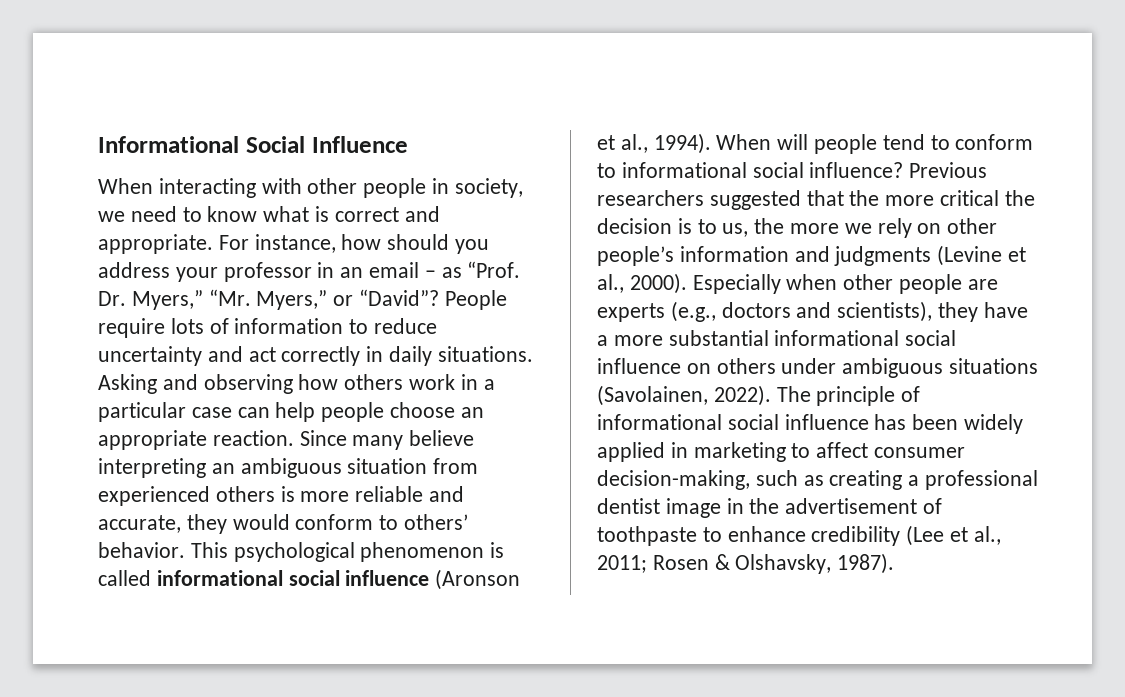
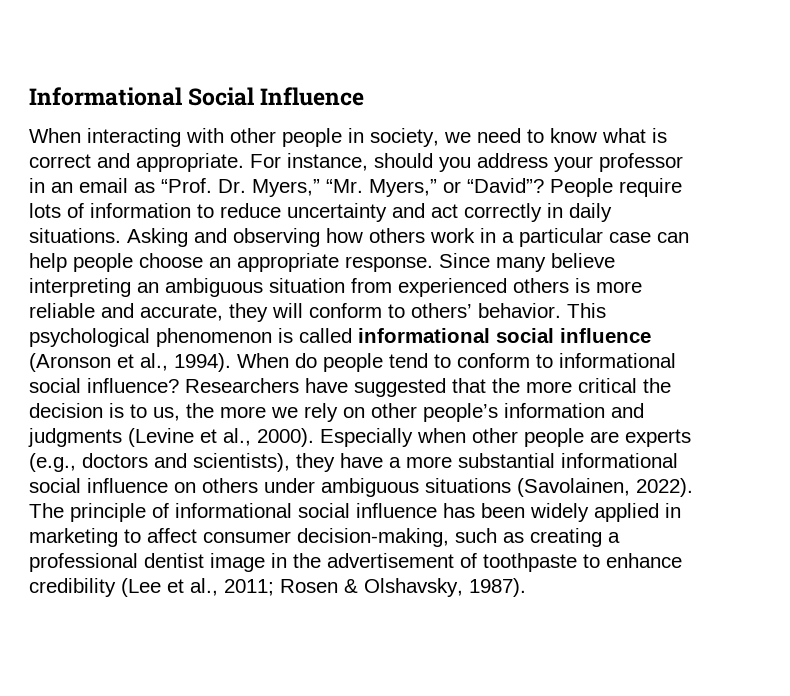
- For instance, how should you address your professor in an email – as “Prof. Dr. Myers,” “Mr. Myers,” or “David”?
+ For instance, should you address your professor in an email as “Prof. Dr. Myers,” “Mr. Myers,” or “David”?
- Asking and observing how others work in a particular case can help people choose an appropriate reaction.
+ Asking and observing how others work in a particular case can help people choose an appropriate response.
- Since many believe interpreting an ambiguous situation from experienced others is more reliable and accurate, they would conform to others’ behavior.
+ Since many believe interpreting an ambiguous situation from experienced others is more reliable and accurate, they will conform to others’ behavior.
- When will people tend to conform to informational social influence?
+ When do people tend to conform to informational social influence?
- Previous researchers suggested that the more critical the decision is to us, the more we rely on other people’s information and judgments (Levine et al., 2000).
+ Researchers have suggested that the more critical the decision is to us, the more we rely on other people’s information and judgments (Levine et al., 2000).

